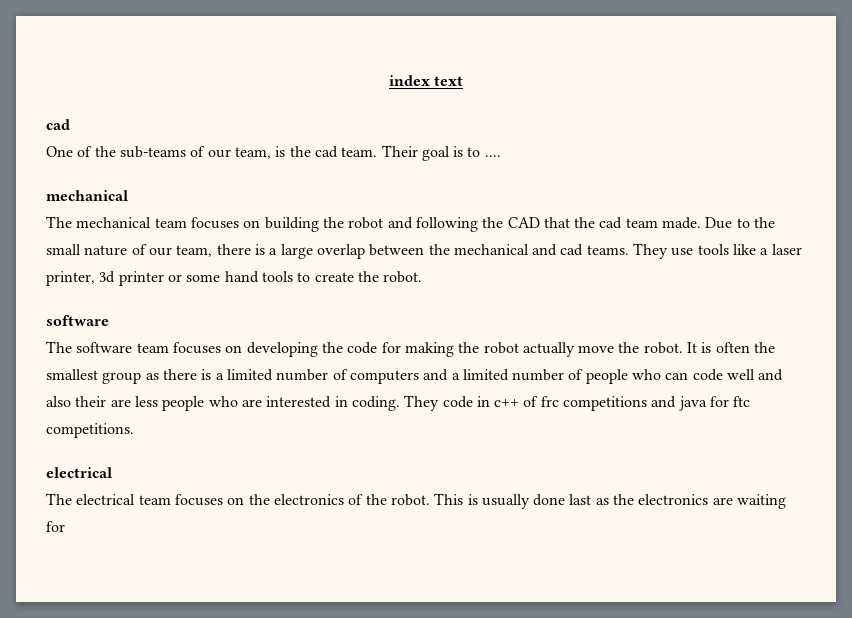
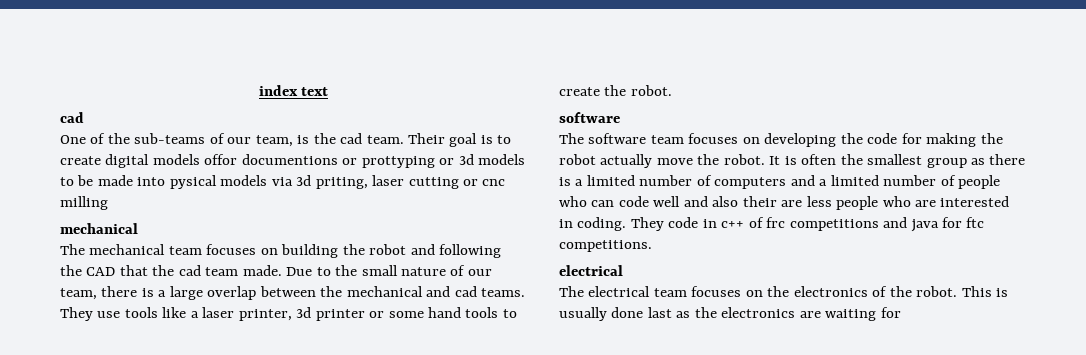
- Their goal is to ....
+ Their goal is to create digital models offor documentions or prottyping or 3d models to be made into pysical models via 3d priting, laser cutting or cnc milling

